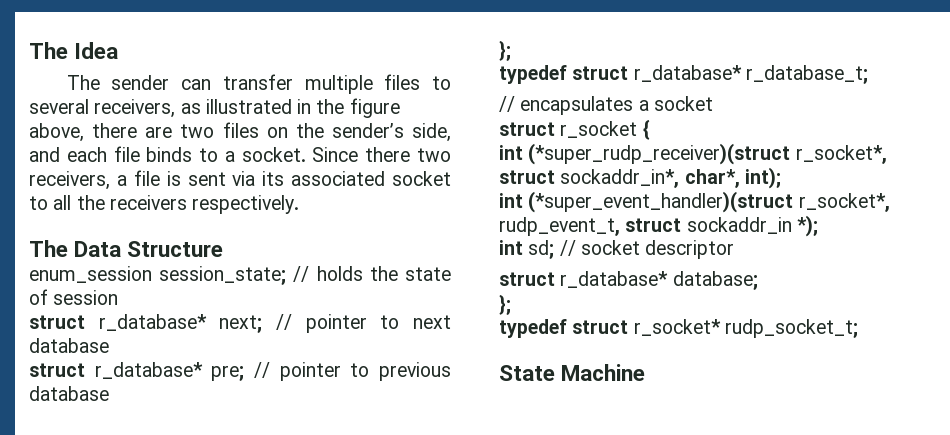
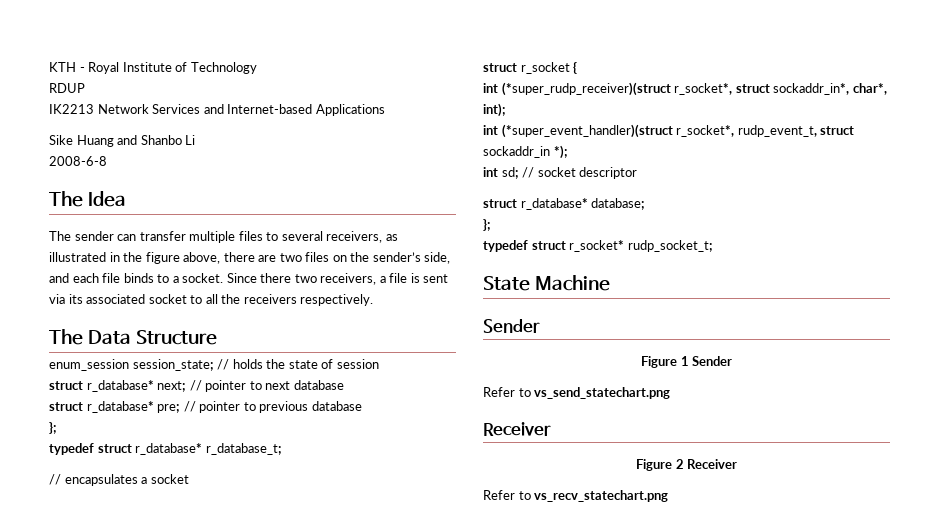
+ KTH - Royal Institute of Technology
+ RDUP
+ IK2213 Network Services and Internet-based Applications
+ Sike Huang and Shanbo Li
+ 2008-6-8
  State Machine
+ Sender
+ Figure 1 Sender
+ Refer to vs_send_statechart.png
+ Receiver
+ Figure 2 Receiver
+ Refer to vs_recv_statechart.png

